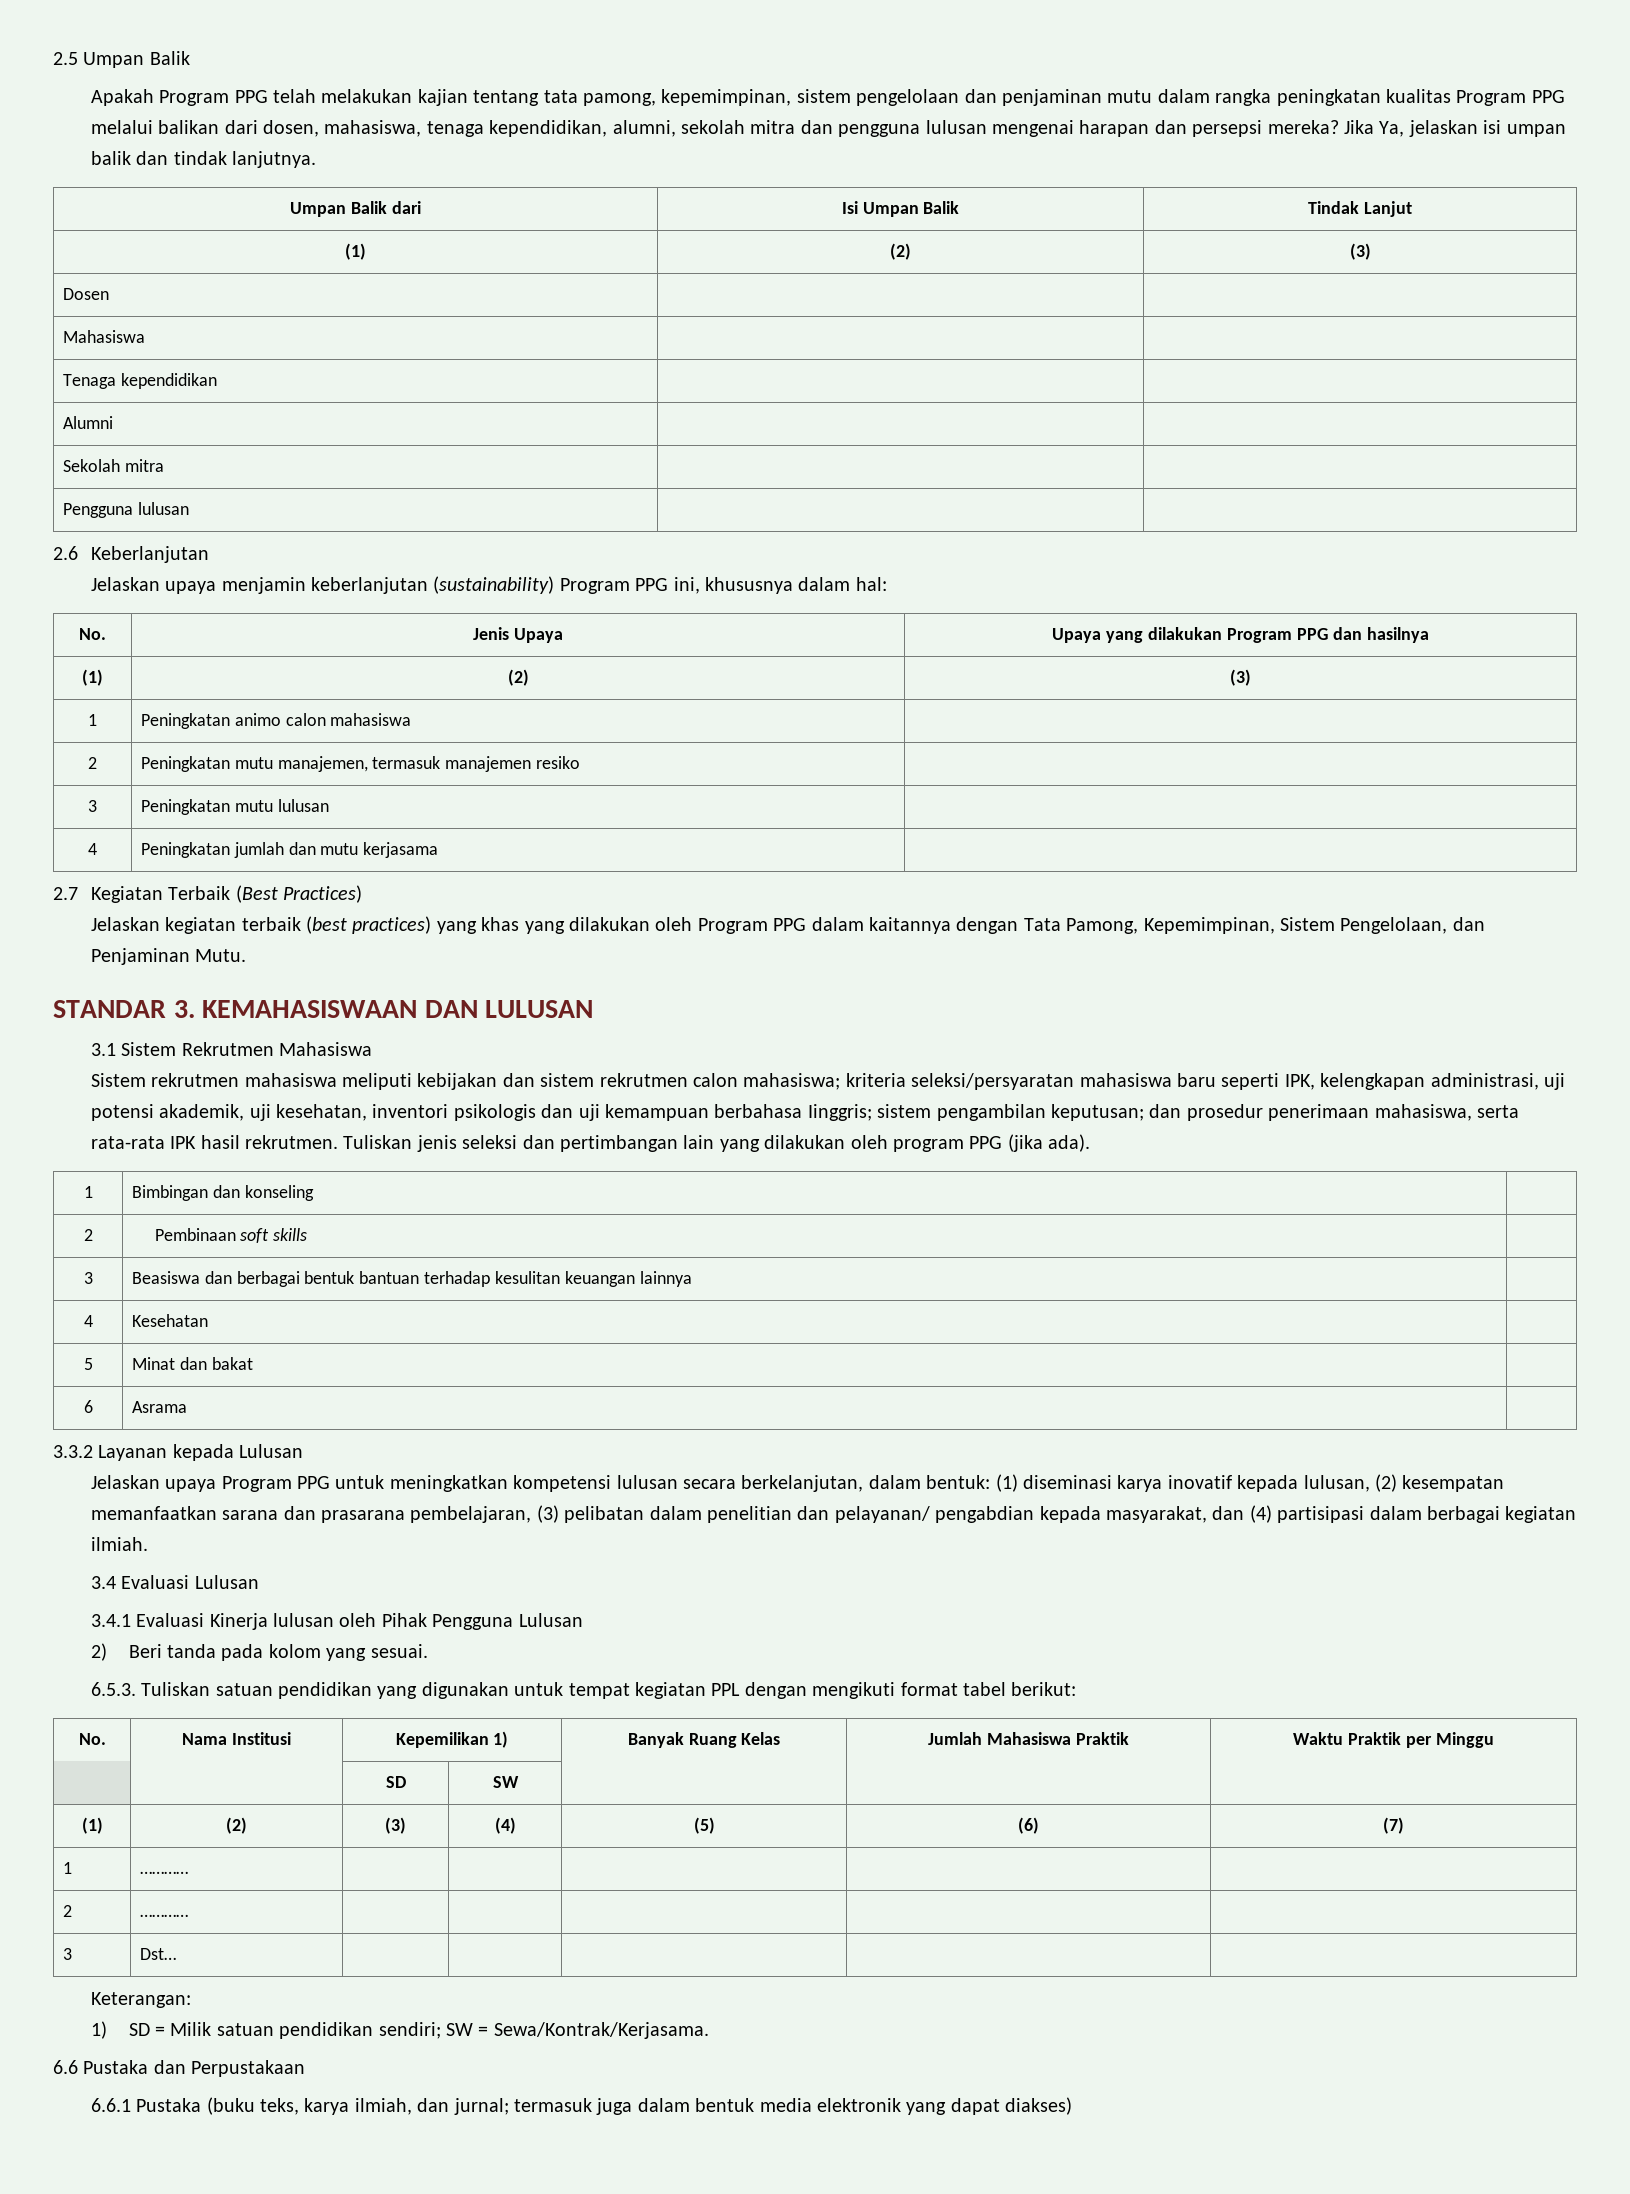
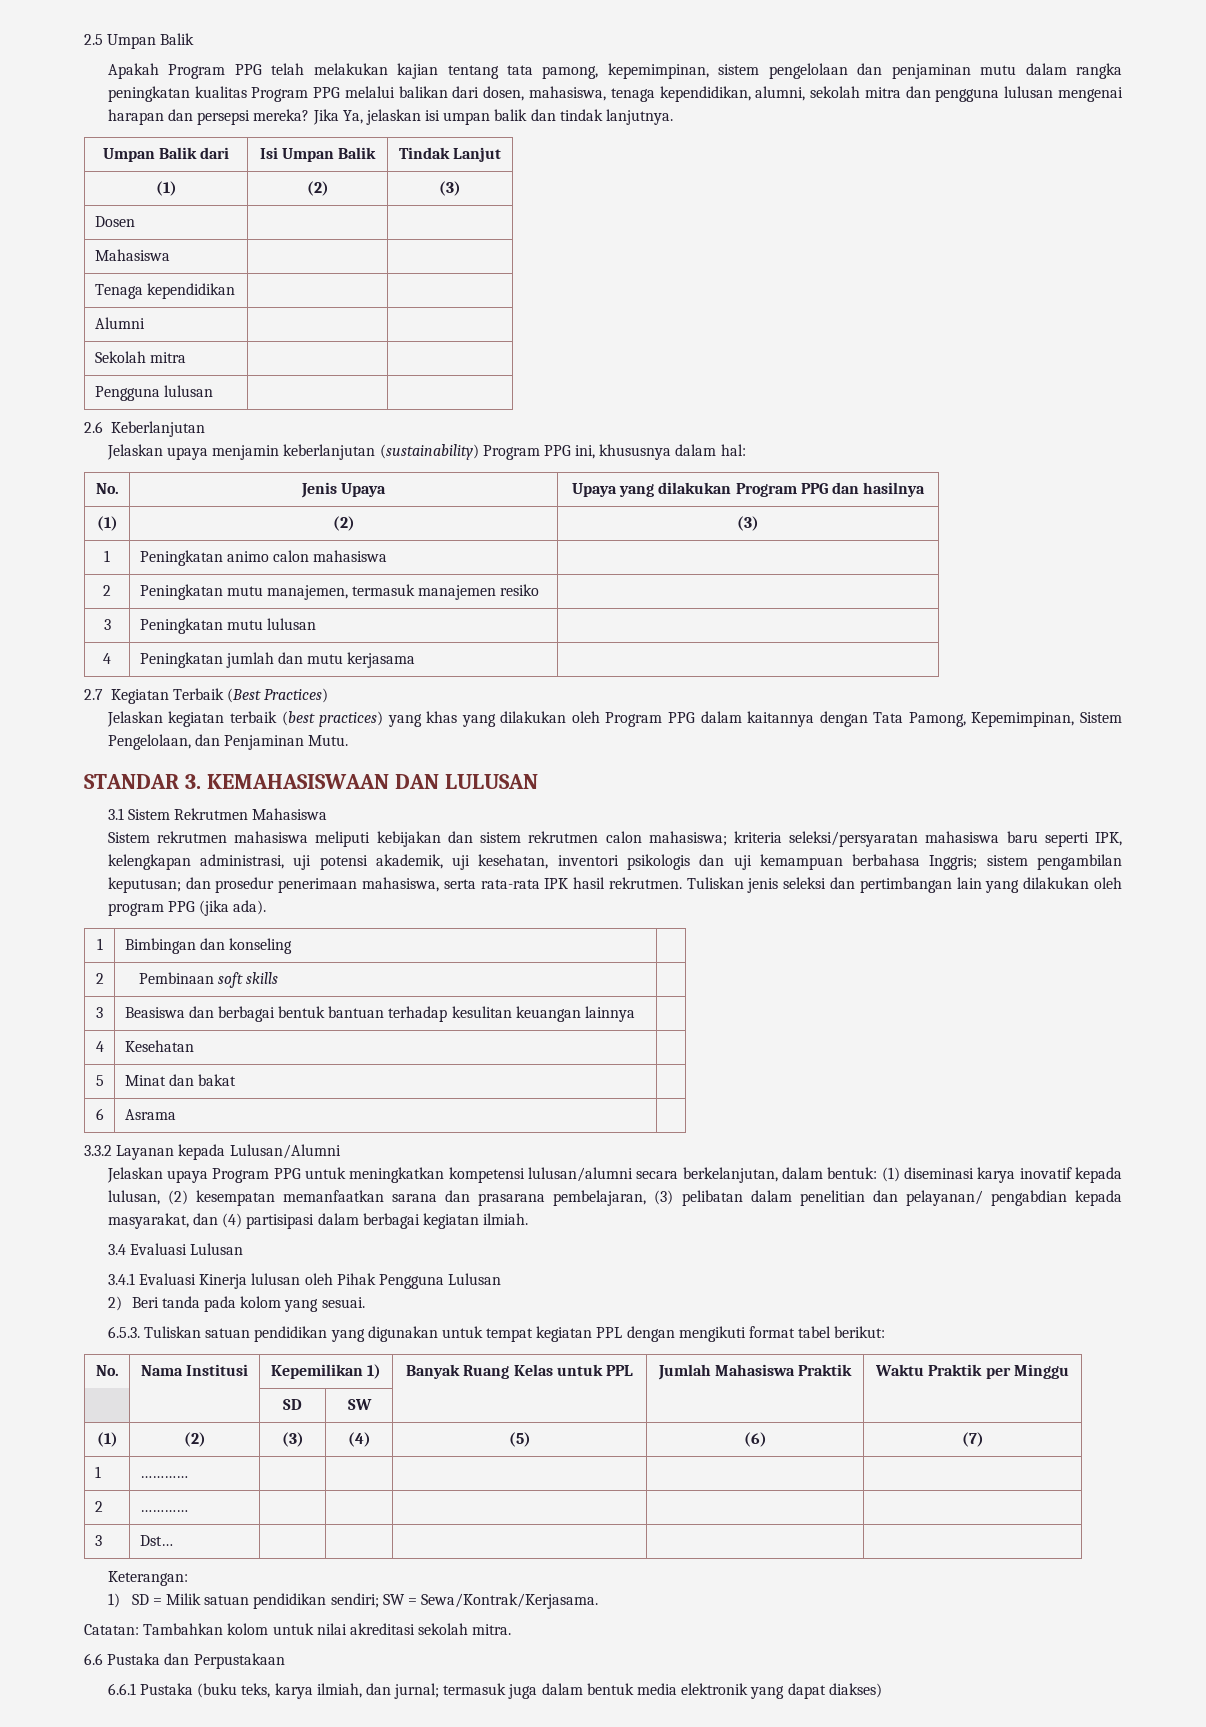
- Sistem rekrutmen mahasiswa meliputi kebijakan dan sistem rekrutmen calon mahasiswa; kriteria seleksi/persyaratan mahasiswa baru seperti IPK, kelengkapan administrasi, uji potensi akademik, uji kesehatan, inventori psikologis dan uji kemampuan berbahasa Iinggris; sistem pengambilan keputusan; dan prosedur penerimaan mahasiswa, serta rata-rata IPK hasil rekrutmen.
+ Sistem rekrutmen mahasiswa meliputi kebijakan dan sistem rekrutmen calon mahasiswa; kriteria seleksi/persyaratan mahasiswa baru seperti IPK, kelengkapan administrasi, uji potensi akademik, uji kesehatan, inventori psikologis dan uji kemampuan berbahasa Inggris; sistem pengambilan keputusan; dan prosedur penerimaan mahasiswa, serta rata-rata IPK hasil rekrutmen.
- 3.3.2 Layanan kepada Lulusan
+ 3.3.2 Layanan kepada Lulusan/Alumni
- Jelaskan upaya Program PPG untuk meningkatkan kompetensi lulusan secara berkelanjutan, dalam bentuk: (1) diseminasi karya inovatif kepada lulusan, (2) kesempatan memanfaatkan sarana dan prasarana pembelajaran, (3) pelibatan dalam penelitian dan pelayanan/ pengabdian kepada masyarakat, dan (4) partisipasi dalam berbagai kegiatan ilmiah.
+ Jelaskan upaya Program PPG untuk meningkatkan kompetensi lulusan/alumni secara berkelanjutan, dalam bentuk: (1) diseminasi karya inovatif kepada lulusan, (2) kesempatan memanfaatkan sarana dan prasarana pembelajaran, (3) pelibatan dalam penelitian dan pelayanan/ pengabdian kepada masyarakat, dan (4) partisipasi dalam berbagai kegiatan ilmiah.
- No. | Nama Institusi | Kepemilikan 1) | Banyak Ruang Kelas | Jumlah Mahasiswa Praktik | Waktu Praktik per Minggu
+ No. | Nama Institusi | Kepemilikan 1) | Banyak Ruang Kelas untuk PPL | Jumlah Mahasiswa Praktik | Waktu Praktik per Minggu
+ Catatan: Tambahkan kolom untuk nilai akreditasi sekolah mitra.

